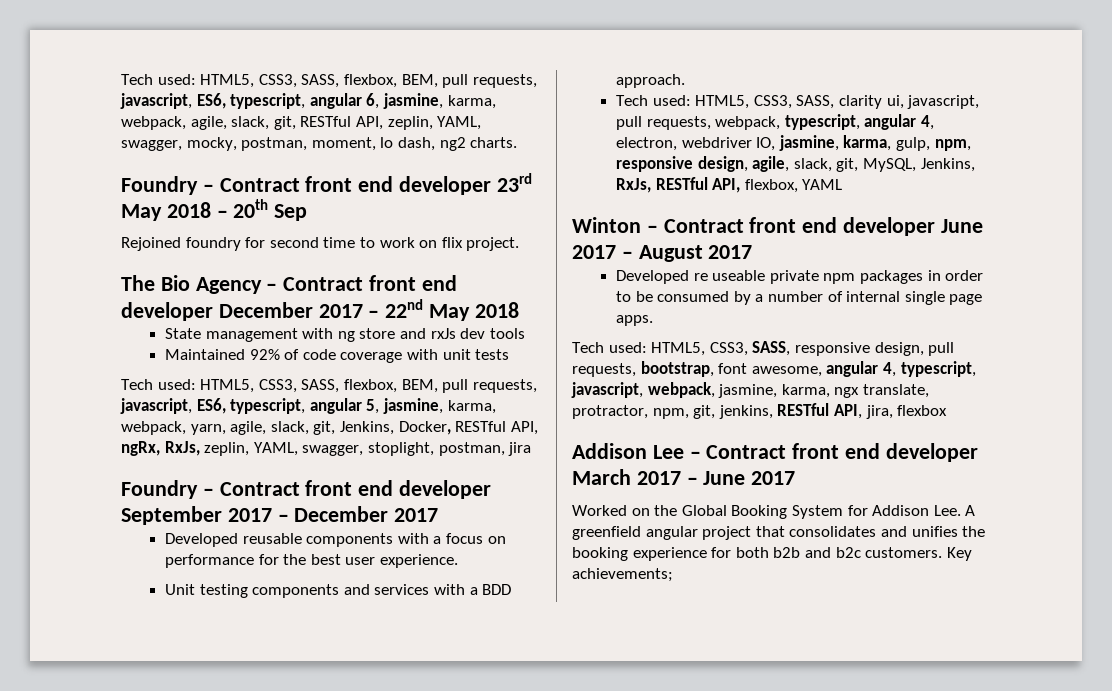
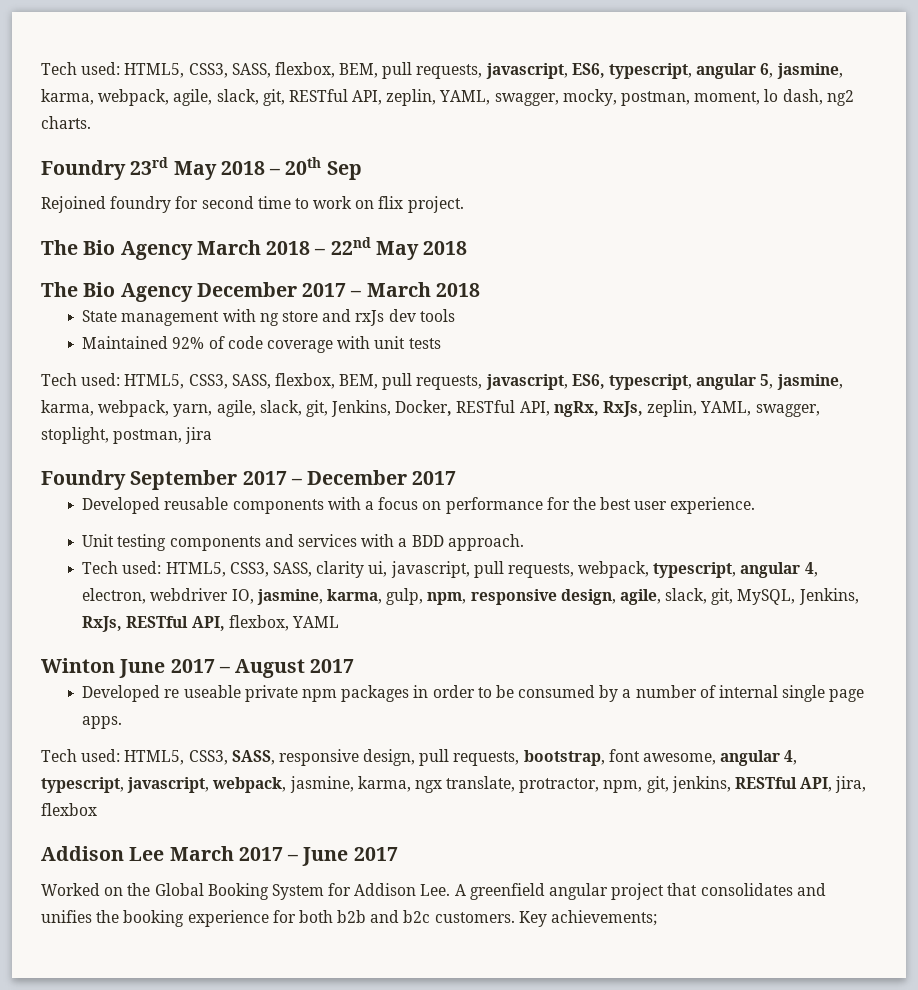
- Foundry – Contract front end developer 23rd May 2018 – 20th Sep
+ Foundry 23rd May 2018 – 20th Sep
- The Bio Agency – Contract front end developer December 2017 – 22nd May 2018
+ The Bio Agency March 2018 – 22nd May 2018
+ The Bio Agency December 2017 – March 2018
- Foundry – Contract front end developer September 2017 – December 2017
+ Foundry September 2017 – December 2017
- Winton – Contract front end developer June 2017 – August 2017
+ Winton June 2017 – August 2017
- Addison Lee – Contract front end developer March 2017 – June 2017
+ Addison Lee March 2017 – June 2017

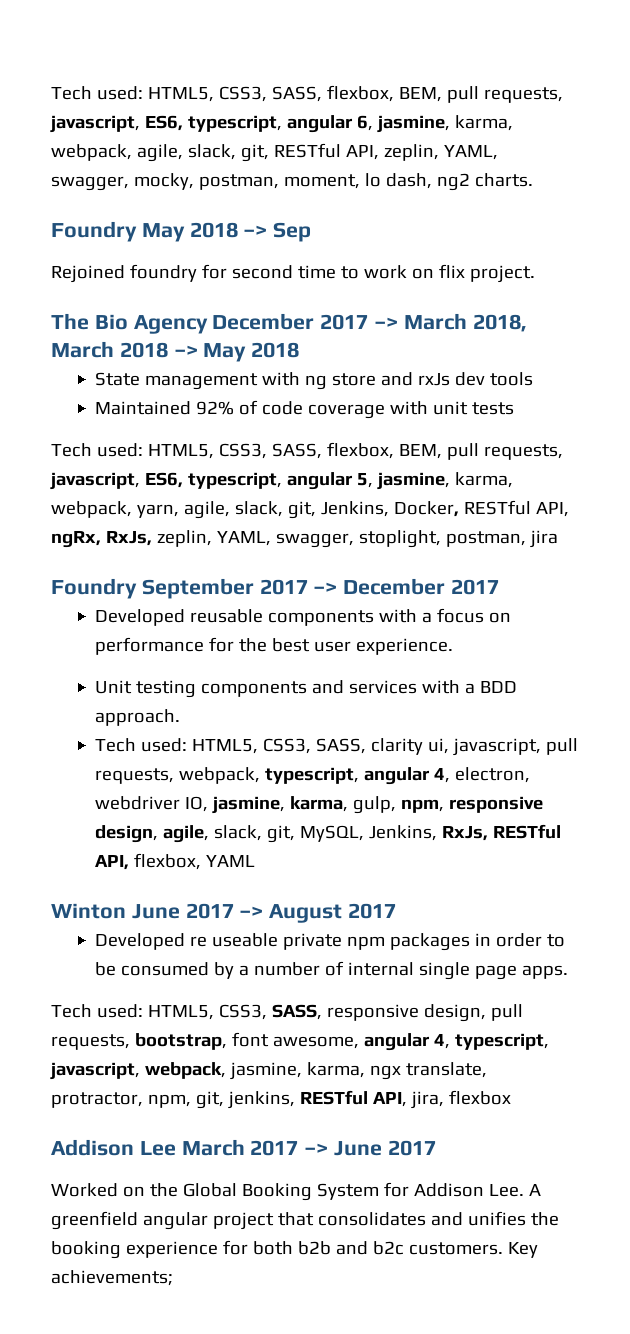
- Foundry 23rd May 2018 – 20th Sep
+ Foundry May 2018 –> Sep
- The Bio Agency March 2018 – 22nd May 2018
- The Bio Agency December 2017 – March 2018
+ The Bio Agency December 2017 –> March 2018, March 2018 –> May 2018
- Foundry September 2017 – December 2017
+ Foundry September 2017 –> December 2017
- Winton June 2017 – August 2017
+ Winton June 2017 –> August 2017
- Addison Lee March 2017 – June 2017
+ Addison Lee March 2017 –> June 2017

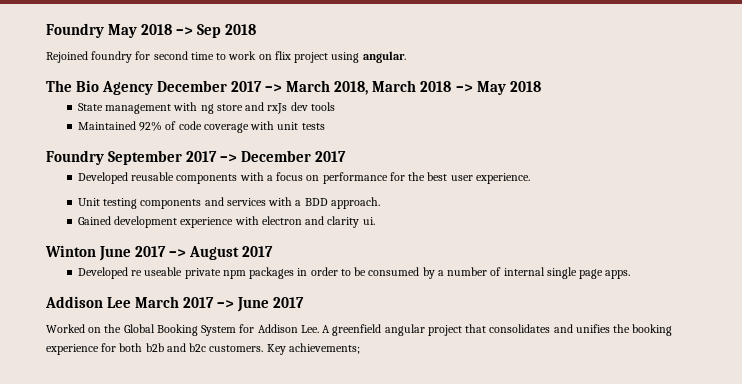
- Tech used: HTML5, CSS3, SASS, flexbox, BEM, pull requests, javascript, ES6, typescript, angular 6, jasmine, karma, webpack, agile, slack, git, RESTful API, zeplin, YAML, swagger, mocky, postman, moment, lo dash, ng2 charts.
- Foundry May 2018 –> Sep
+ Foundry May 2018 –> Sep 2018
- Rejoined foundry for second time to work on flix project.
+ Rejoined foundry for second time to work on flix project using angular.
- Tech used: HTML5, CSS3, SASS, flexbox, BEM, pull requests, javascript, ES6, typescript, angular 5, jasmine, karma, webpack, yarn, agile, slack, git, Jenkins, Docker, RESTful API, ngRx, RxJs, zeplin, YAML, swagger, stoplight, postman, jira
- Tech used: HTML5, CSS3, SASS, clarity ui, javascript, pull requests, webpack, typescript, angular 4, electron, webdriver IO, jasmine, karma, gulp, npm, responsive design, agile, slack, git, MySQL, Jenkins, RxJs, RESTful API, flexbox, YAML
+ Gained development experience with electron and clarity ui.
- Tech used: HTML5, CSS3, SASS, responsive design, pull requests, bootstrap, font awesome, angular 4, typescript, javascript, webpack, jasmine, karma, ngx translate, protractor, npm, git, jenkins, RESTful API, jira, flexbox

